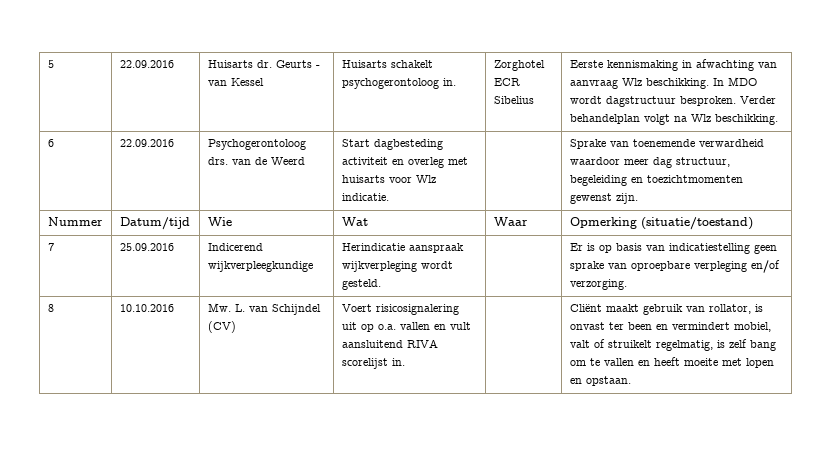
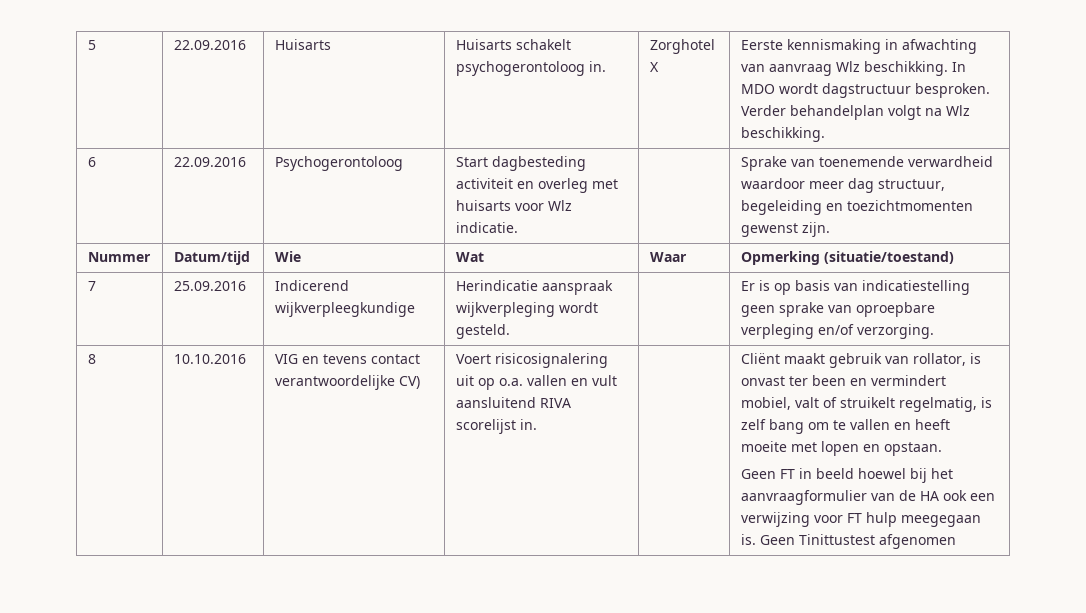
- 5 | 22.09.2016 | Huisarts dr. Geurts - van Kessel | Huisarts schakelt psychogerontoloog in. | Zorghotel ECR Sibelius | Eerste kennismaking in afwachting van aanvraag Wlz beschikking. In MDO wordt dagstructuur besproken. Verder behandelplan volgt na Wlz beschikking.
+ 5 | 22.09.2016 | Huisarts | Huisarts schakelt psychogerontoloog in. | Zorghotel X | Eerste kennismaking in afwachting van aanvraag Wlz beschikking. In MDO wordt dagstructuur besproken. Verder behandelplan volgt na Wlz beschikking.
- 6 | 22.09.2016 | Psychogerontoloog drs. van de Weerd | Start dagbesteding activiteit en overleg met huisarts voor Wlz indicatie. | | Sprake van toenemende verwardheid waardoor meer dag structuur, begeleiding en toezichtmomenten gewenst zijn.
+ 6 | 22.09.2016 | Psychogerontoloog | Start dagbesteding activiteit en overleg met huisarts voor Wlz indicatie. | | Sprake van toenemende verwardheid waardoor meer dag structuur, begeleiding en toezichtmomenten gewenst zijn.
- Mw. L. van Schijndel (CV)
+ VIG en tevens contact verantwoordelijke CV)
+ Geen FT in beeld hoewel bij het aanvraagformulier van de HA ook een verwijzing voor FT hulp meegegaan is. Geen Tinittustest afgenomen

